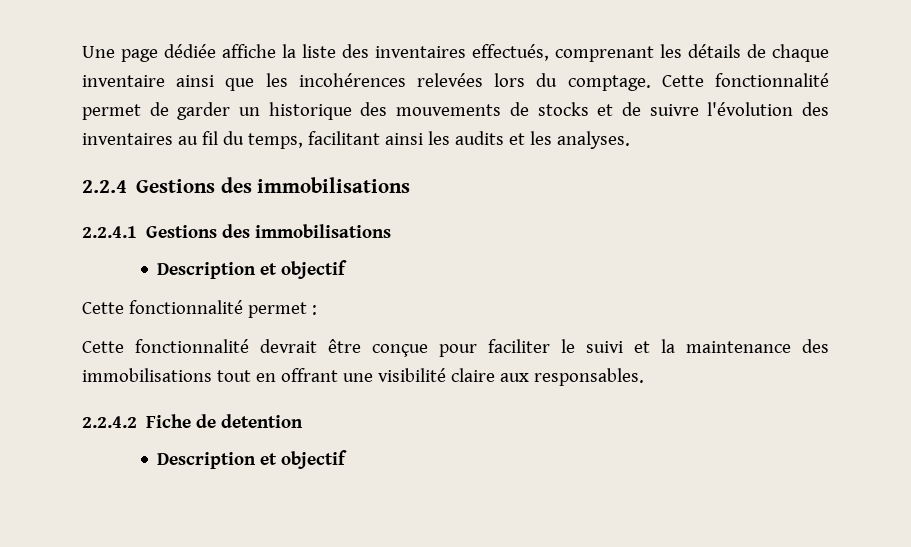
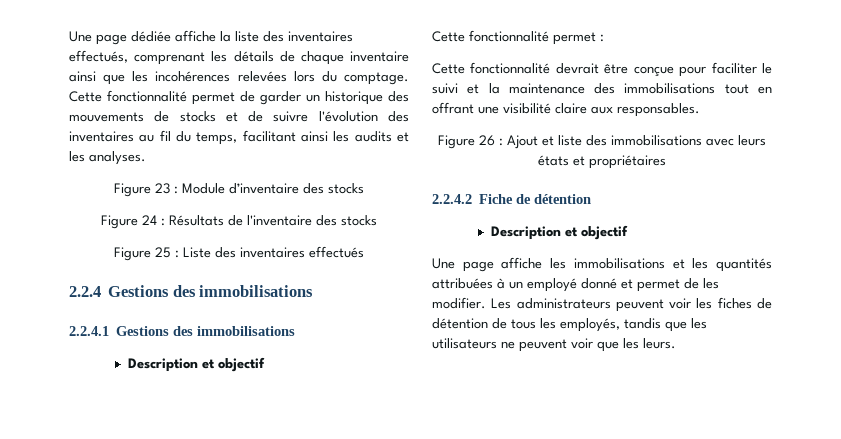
+ Figure 23 : Module d’inventaire des stocks
+ Figure 24 : Résultats de l'inventaire des stocks
+ Figure 25 : Liste des inventaires effectués
+ Figure 26 : Ajout et liste des immobilisations avec leurs états et propriétaires
- 2.2.4.2 Fiche de detention
+ 2.2.4.2 Fiche de détention
  Description et objectif
+ Une page affiche les immobilisations et les quantités attribuées à un employé donné et permet de les modifier. Les administrateurs peuvent voir les fiches de détention de tous les employés, tandis que les utilisateurs ne peuvent voir que les leurs.

